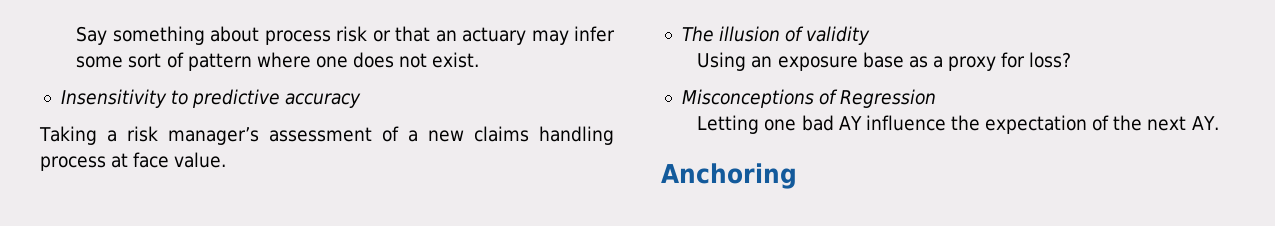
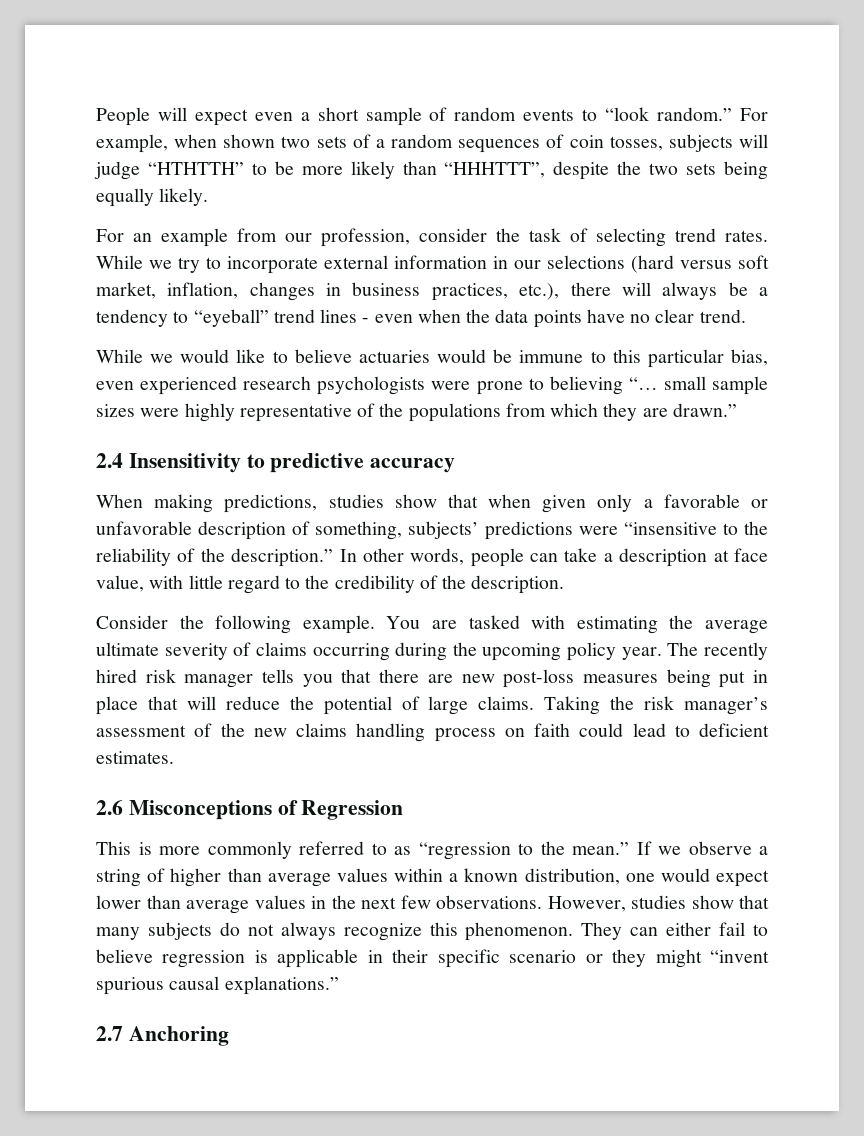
- Say something about process risk or that an actuary may infer some sort of pattern where one does not exist.
- Insensitivity to predictive accuracy
- Taking a risk manager’s assessment of a new claims handling process at face value.
- The illusion of validity
- Using an exposure base as a proxy for loss?
- Misconceptions of Regression
- Letting one bad AY influence the expectation of the next AY.
- Anchoring
+ People will expect even a short sample of random events to “look random.” For example, when shown two sets of a random sequences of coin tosses, subjects will judge “HTHTTH” to be more likely than “HHHTTT”, despite the two sets being equally likely.
+ For an example from our profession, consider the task of selecting trend rates. While we try to incorporate external information in our selections (hard versus soft market, inflation, changes in business practices, etc.), there will always be a tendency to “eyeball” trend lines - even when the data points have no clear trend.
+ While we would like to believe actuaries would be immune to this particular bias, even experienced research psychologists were prone to believing “… small sample sizes were highly representative of the populations from which they are drawn.”
+ 2.4 Insensitivity to predictive accuracy
+ When making predictions, studies show that when given only a favorable or unfavorable description of something, subjects’ predictions were “insensitive to the reliability of the description.” In other words, people can take a description at face value, with little regard to the credibility of the description.
+ Consider the following example. You are tasked with estimating the average ultimate severity of claims occurring during the upcoming policy year. The recently hired risk manager tells you that there are new post-loss measures being put in place that will reduce the potential of large claims. Taking the risk manager’s assessment of the new claims handling process on faith could lead to deficient estimates.
+ 2.6 Misconceptions of Regression
+ This is more commonly referred to as “regression to the mean.” If we observe a string of higher than average values within a known distribution, one would expect lower than average values in the next few observations. However, studies show that many subjects do not always recognize this phenomenon. They can either fail to believe regression is applicable in their specific scenario or they might “invent spurious causal explanations.”
+ 2.7 Anchoring

